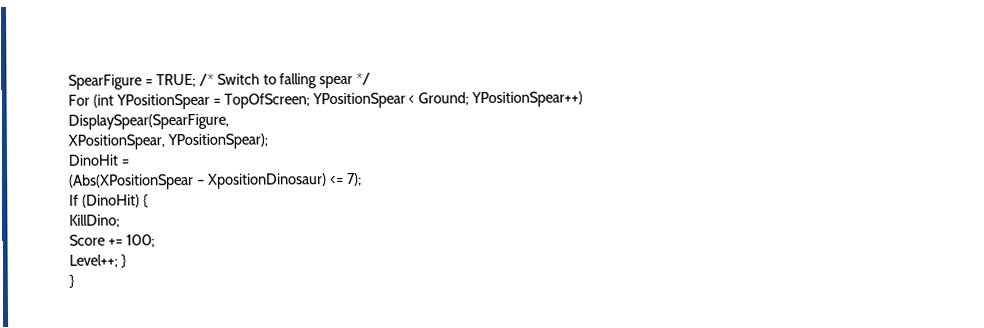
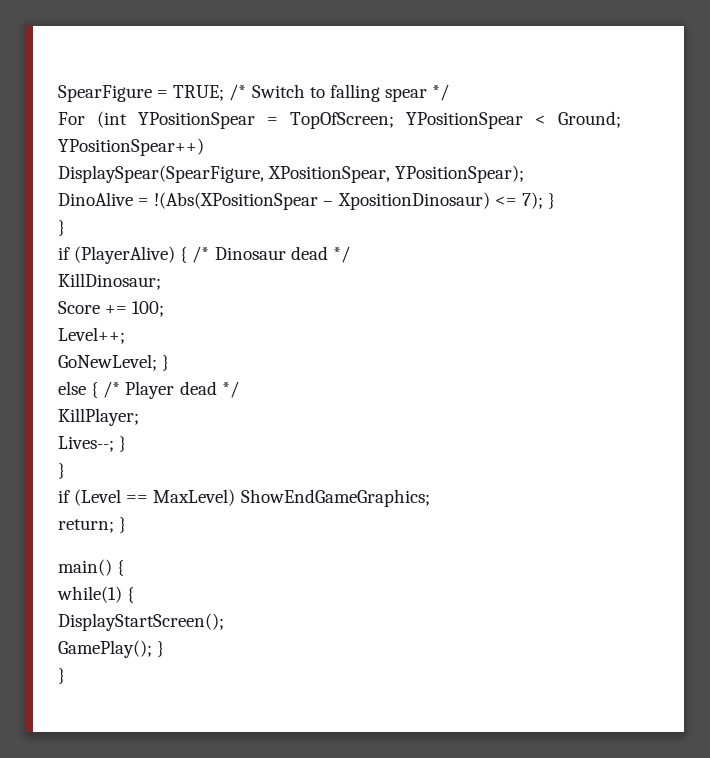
- DisplaySpear(SpearFigure,
- XPositionSpear, YPositionSpear);
+ DisplaySpear(SpearFigure, XPositionSpear, YPositionSpear);
- DinoHit =
- (Abs(XPositionSpear – XpositionDinosaur) <= 7);
- If (DinoHit) {
- KillDino;
+ DinoAlive = !(Abs(XPositionSpear – XpositionDinosaur) <= 7); }
+ }
+ if (PlayerAlive) { /* Dinosaur dead */
+ KillDinosaur;
  Score += 100;
- Level++; }
+ Level++;
+ GoNewLevel; }
+ else { /* Player dead */
+ KillPlayer;
+ Lives--; }
+ }
+ if (Level == MaxLevel) ShowEndGameGraphics;
+ return; }
+ main() {
+ while(1) {
+ DisplayStartScreen();
+ GamePlay(); }

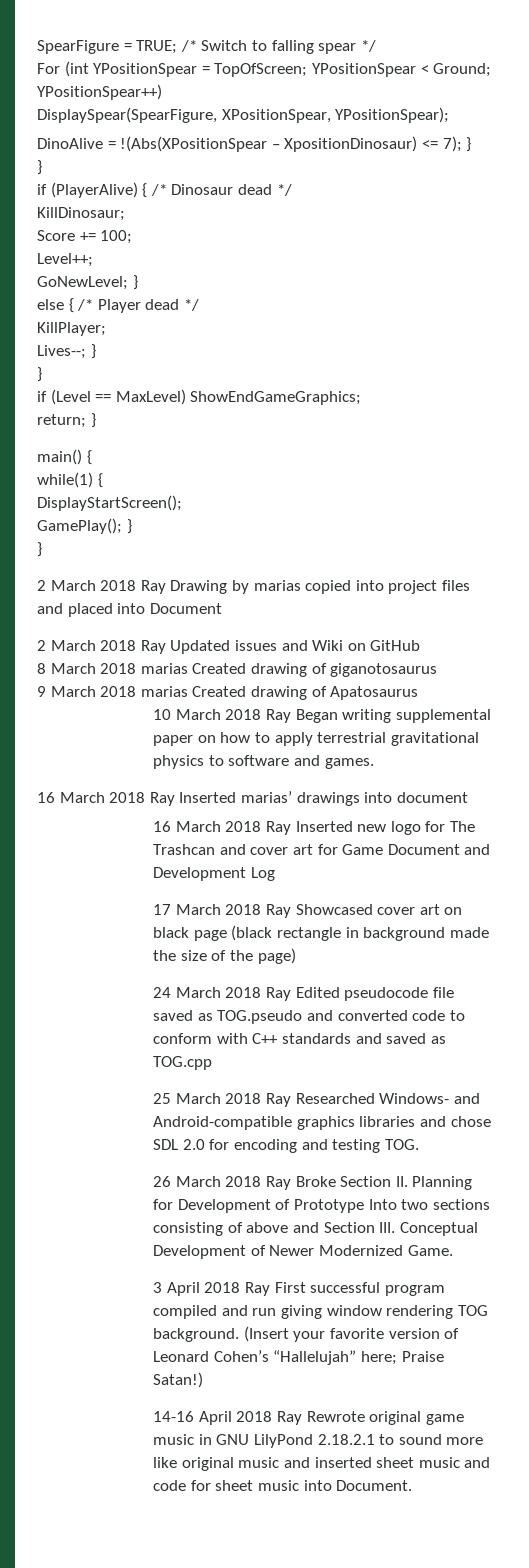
+ 2 March 2018 Ray Drawing by marias copied into project files and placed into Document
+ 2 March 2018 Ray Updated issues and Wiki on GitHub
+ 8 March 2018 marias Created drawing of giganotosaurus
+ 9 March 2018 marias Created drawing of Apatosaurus
+ 10 March 2018 Ray Began writing supplemental paper on how to apply terrestrial gravitational physics to software and games.
+ 16 March 2018 Ray Inserted marias’ drawings into document
+ 16 March 2018 Ray Inserted new logo for The Trashcan and cover art for Game Document and Development Log
+ 17 March 2018 Ray Showcased cover art on black page (black rectangle in background made the size of the page)
+ 24 March 2018 Ray Edited pseudocode file saved as TOG.pseudo and converted code to conform with C++ standards and saved as TOG.cpp
+ 25 March 2018 Ray Researched Windows- and Android-compatible graphics libraries and chose SDL 2.0 for encoding and testing TOG.
+ 26 March 2018 Ray Broke Section II. Planning for Development of Prototype Into two sections consisting of above and Section III. Conceptual Development of Newer Modernized Game.
+ 3 April 2018 Ray First successful program compiled and run giving window rendering TOG background. (Insert your favorite version of Leonard Cohen’s “Hallelujah” here; Praise Satan!)
+ 14-16 April 2018 Ray Rewrote original game music in GNU LilyPond 2.18.2.1 to sound more like original music and inserted sheet music and code for sheet music into Document.

